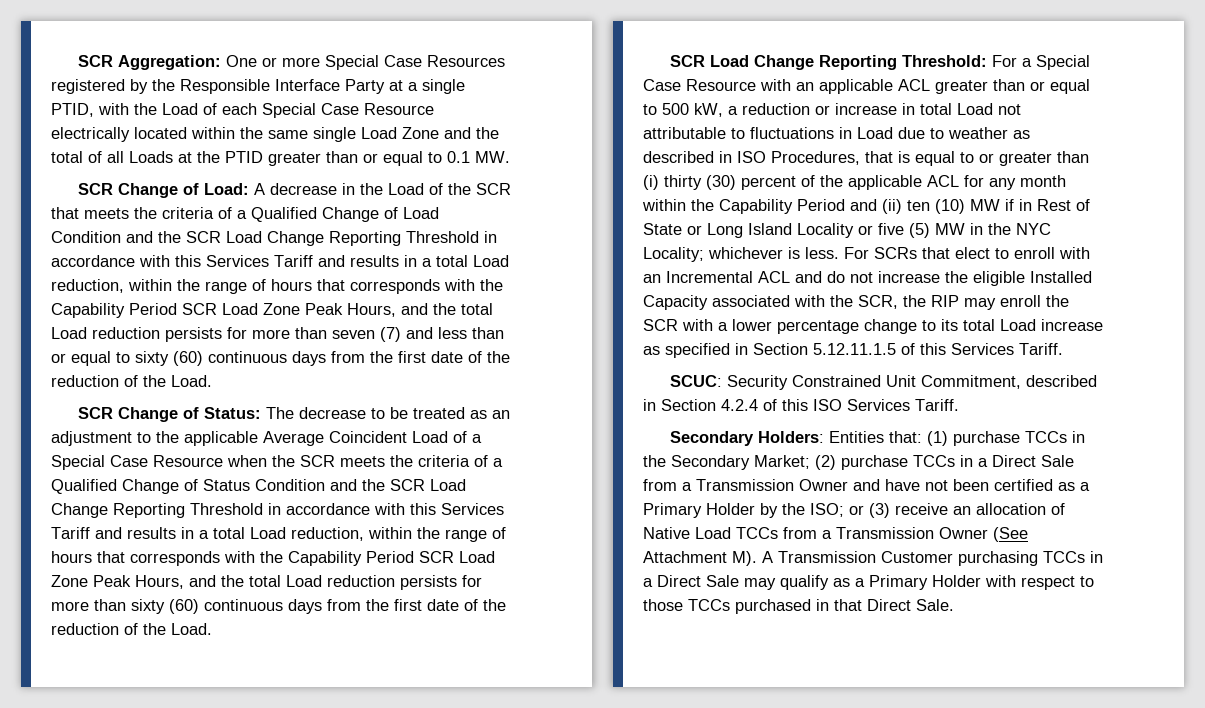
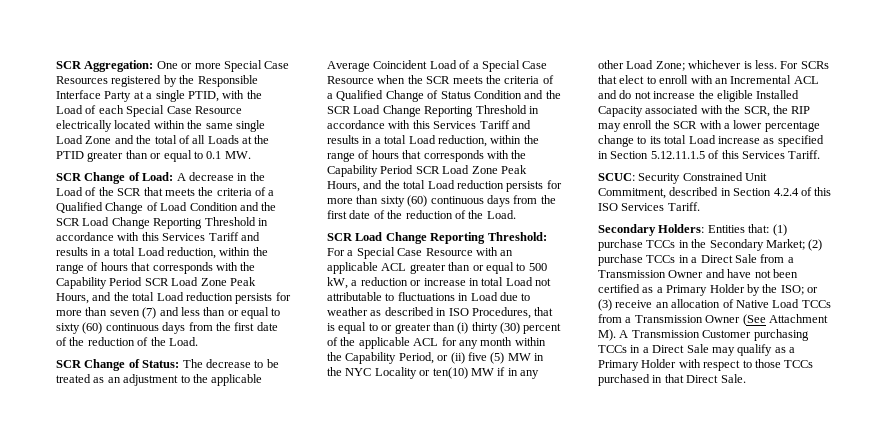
- For a Special Case Resource with an applicable ACL greater than or equal to 500 kW, a reduction or increase in total Load not attributable to fluctuations in Load due to weather as described in ISO Procedures, that is equal to or greater than (i) thirty (30) percent of the applicable ACL for any month within the Capability Period and (ii) ten (10) MW if in Rest of State or Long Island Locality or five (5) MW in the NYC Locality;
+ For a Special Case Resource with an applicable ACL greater than or equal to 500 kW, a reduction or increase in total Load not attributable to fluctuations in Load due to weather as described in ISO Procedures, that is equal to or greater than (i) thirty (30) percent of the applicable ACL for any month within the Capability Period, or (ii) five (5) MW in the NYC Locality or ten(10) MW if in any other Load Zone;

